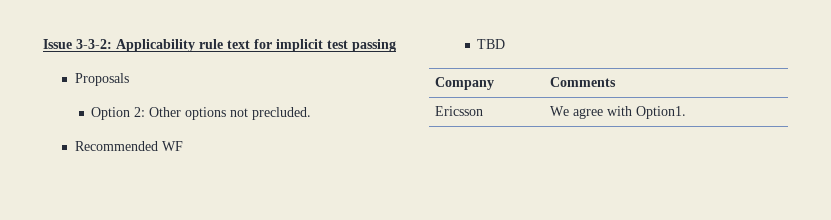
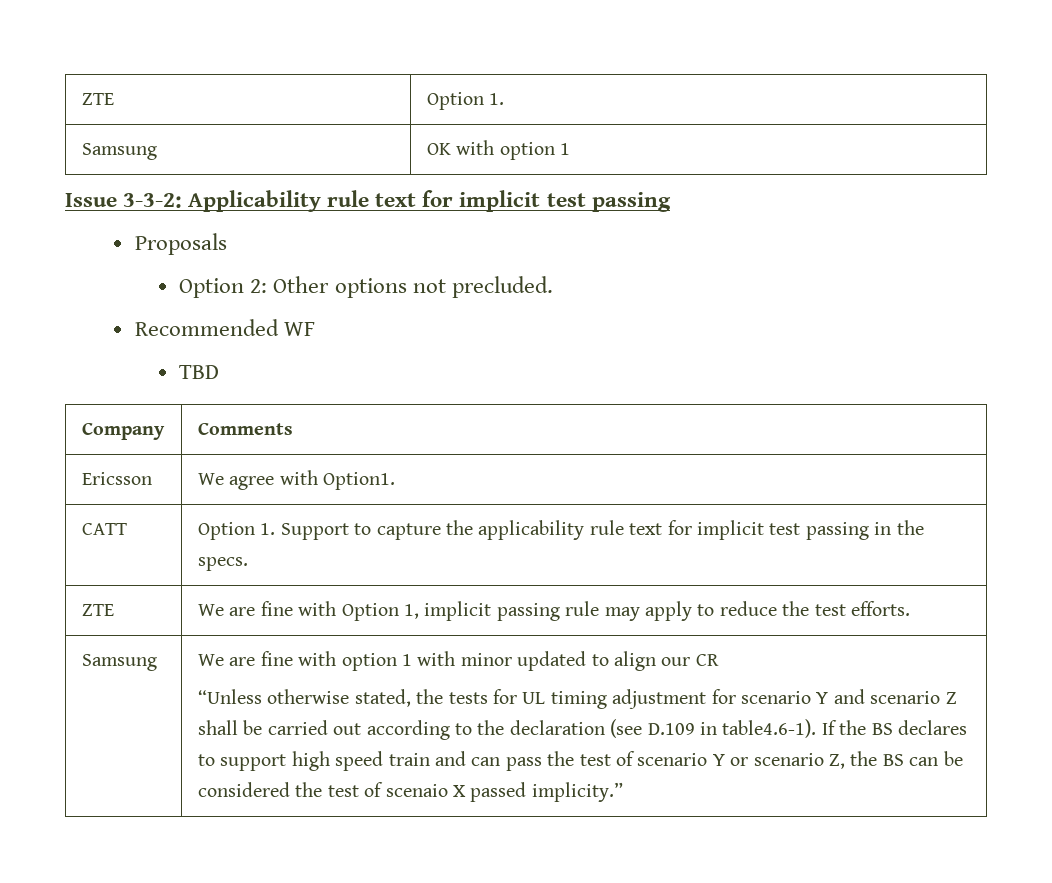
+ ZTE | Option 1.
+ Samsung | OK with option 1
+ CATT | Option 1. Support to capture the applicability rule text for implicit test passing in the specs.
+ ZTE | We are fine with Option 1, implicit passing rule may apply to reduce the test efforts.
+ Samsung | We are fine with option 1 with minor updated to align our CR
+ “Unless otherwise stated, the tests for UL timing adjustment for scenario Y and scenario Z shall be carried out according to the declaration (see D.109 in table4.6-1). If the BS declares to support high speed train and can pass the test of scenario Y or scenario Z, the BS can be considered the test of scenaio X passed implicity.”

